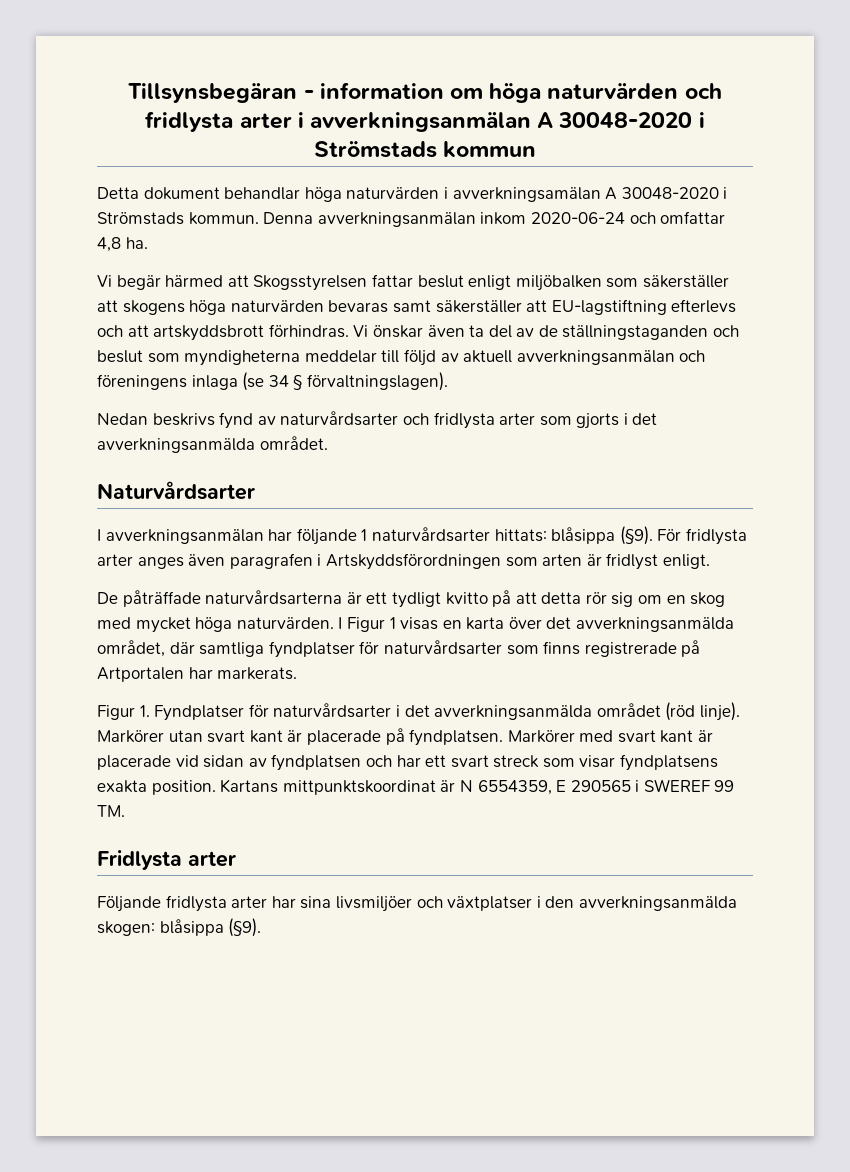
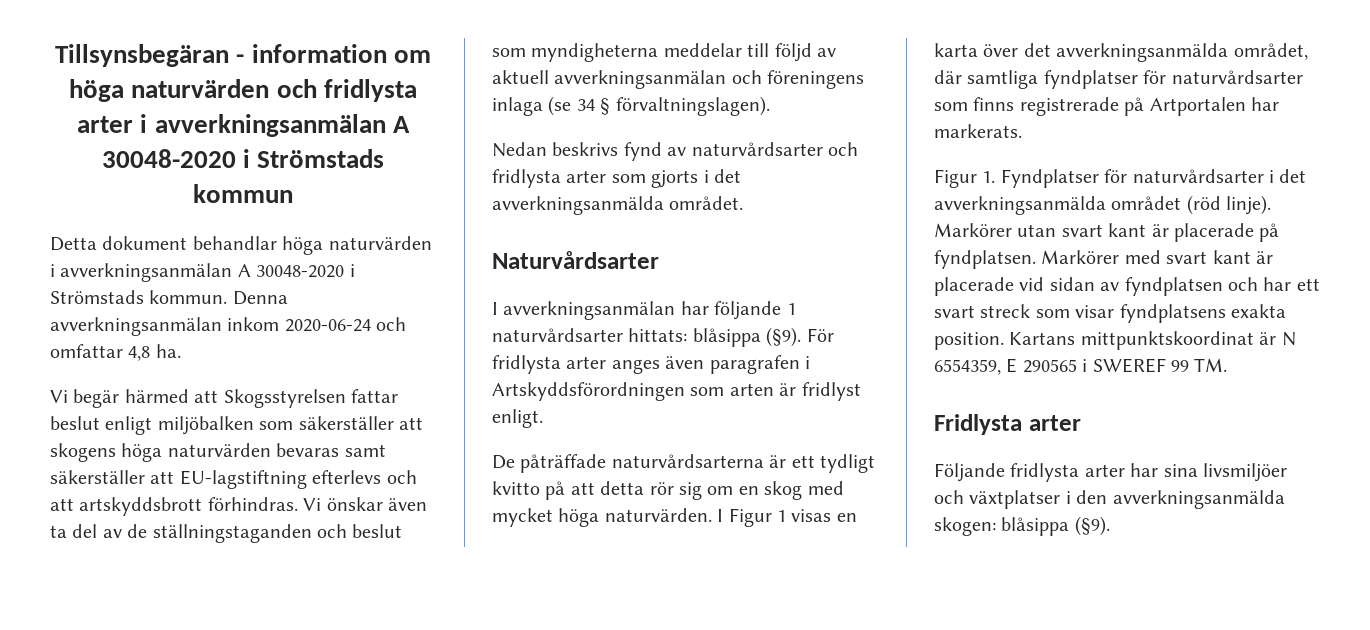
- Detta dokument behandlar höga naturvärden i avverkningsamälan A 30048-2020 i Strömstads kommun.
+ Detta dokument behandlar höga naturvärden i avverkningsanmälan A 30048-2020 i Strömstads kommun.

